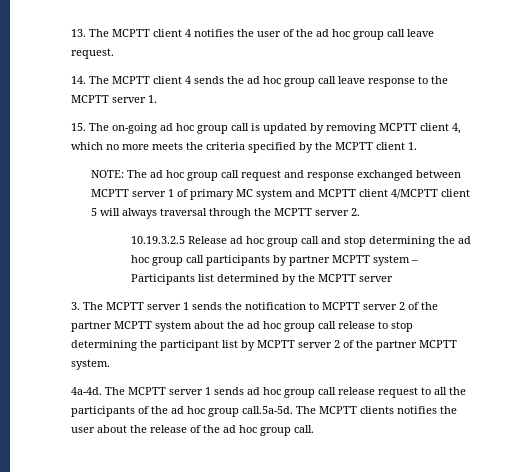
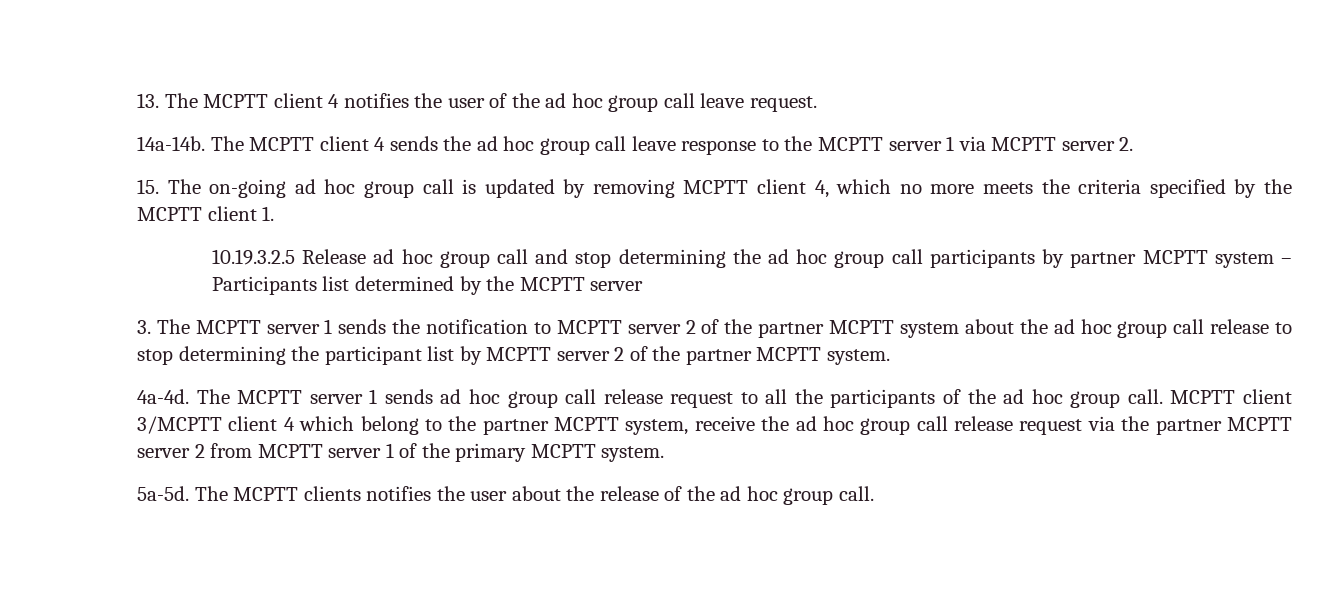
- 14. The MCPTT client 4 sends the ad hoc group call leave response to the MCPTT server 1.
+ 14a-14b. The MCPTT client 4 sends the ad hoc group call leave response to the MCPTT server 1 via MCPTT server 2.
- NOTE: The ad hoc group call request and response exchanged between MCPTT server 1 of primary MC system and MCPTT client 4/MCPTT client 5 will always traversal through the MCPTT server 2.
- The MCPTT server 1 sends ad hoc group call release request to all the participants of the ad hoc group call.5a-5d. The MCPTT clients notifies the user about the release of the ad hoc group call.
+ The MCPTT server 1 sends ad hoc group call release request to all the participants of the ad hoc group call. MCPTT client 3/MCPTT client 4 which belong to the partner MCPTT system, receive the ad hoc group call release request via the partner MCPTT server 2 from MCPTT server 1 of the primary MCPTT system.
+ 5a-5d. The MCPTT clients notifies the user about the release of the ad hoc group call.

